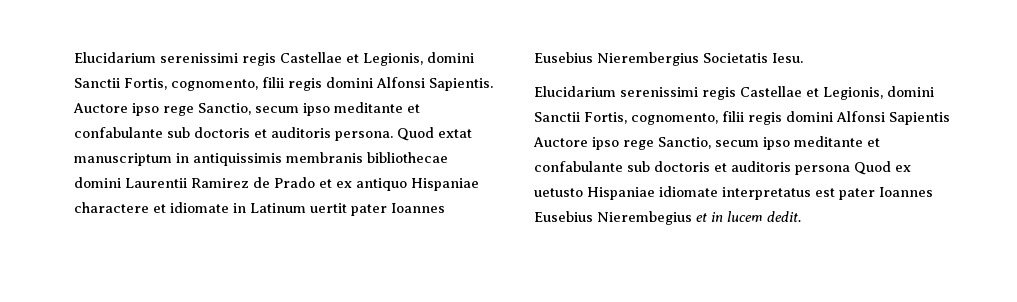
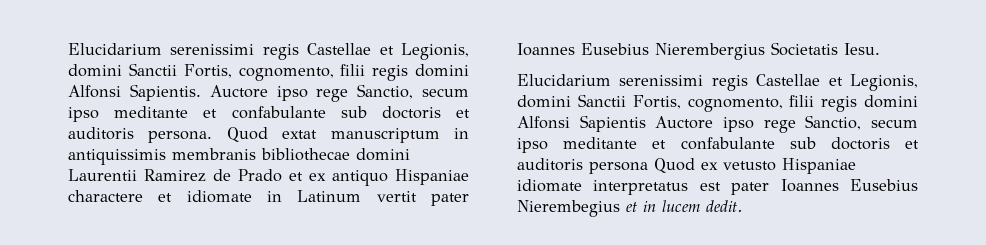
- Quod extat manuscriptum in antiquissimis membranis bibliothecae domini Laurentii Ramirez de Prado et ex antiquo Hispaniae charactere et idiomate in Latinum uertit pater Ioannes Eusebius Nierembergius Societatis Iesu.
+ Quod extat manuscriptum in antiquissimis membranis bibliothecae domini Laurentii Ramirez de Prado et ex antiquo Hispaniae charactere et idiomate in Latinum vertit pater Ioannes Eusebius Nierembergius Societatis Iesu.
- Elucidarium serenissimi regis Castellae et Legionis, domini Sanctii Fortis, cognomento, filii regis domini Alfonsi Sapientis Auctore ipso rege Sanctio, secum ipso meditante et confabulante sub doctoris et auditoris persona Quod ex uetusto Hispaniae idiomate interpretatus est pater Ioannes Eusebius Nierembegius et in lucem dedit.
+ Elucidarium serenissimi regis Castellae et Legionis, domini Sanctii Fortis, cognomento, filii regis domini Alfonsi Sapientis Auctore ipso rege Sanctio, secum ipso meditante et confabulante sub doctoris et auditoris persona Quod ex vetusto Hispaniae idiomate interpretatus est pater Ioannes Eusebius Nierembegius et in lucem dedit.

